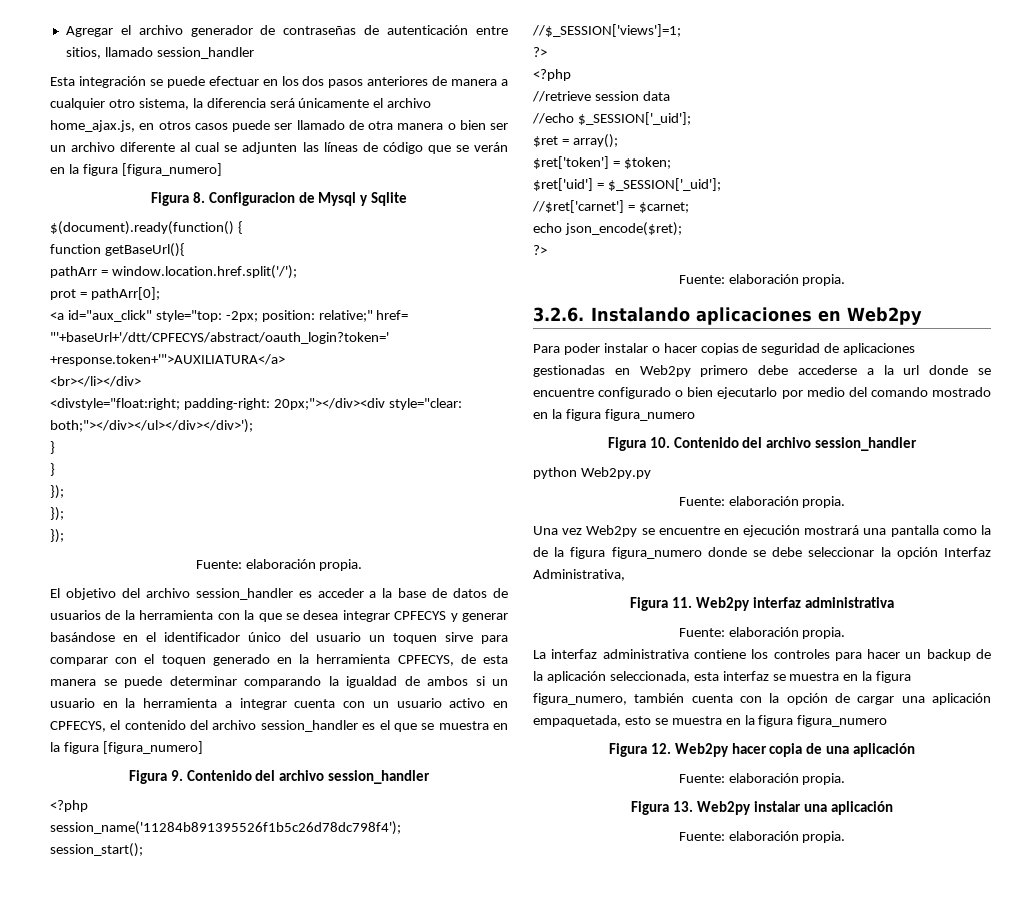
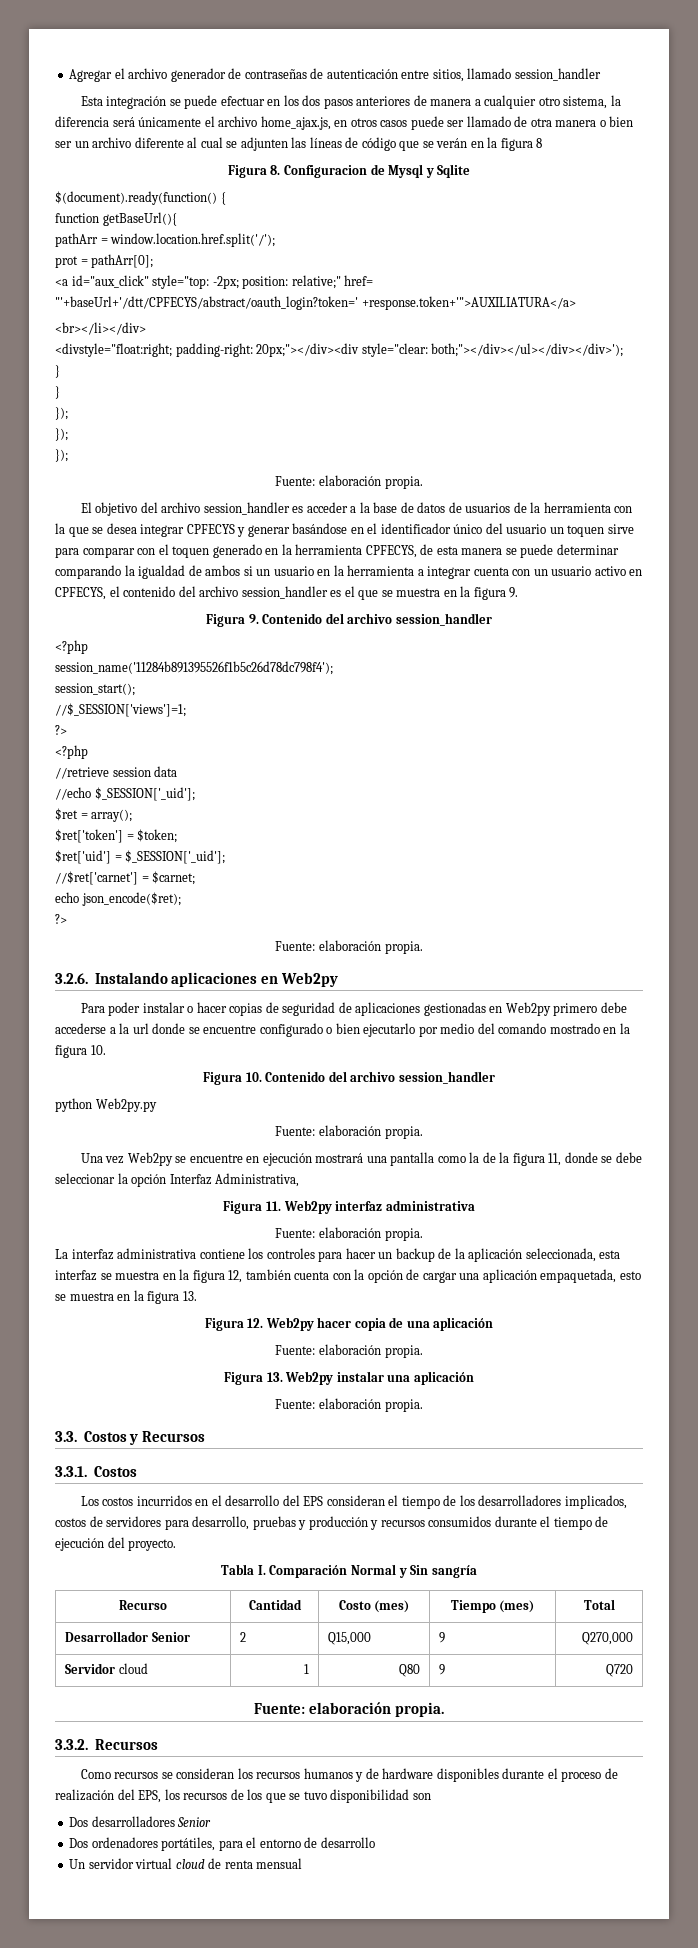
- Esta integración se puede efectuar en los dos pasos anteriores de manera a cualquier otro sistema, la diferencia será únicamente el archivo home_ajax.js, en otros casos puede ser llamado de otra manera o bien ser un archivo diferente al cual se adjunten las líneas de código que se verán en la figura [figura_numero]
+ Esta integración se puede efectuar en los dos pasos anteriores de manera a cualquier otro sistema, la diferencia será únicamente el archivo home_ajax.js, en otros casos puede ser llamado de otra manera o bien ser un archivo diferente al cual se adjunten las líneas de código que se verán en la figura 8
- El objetivo del archivo session_handler es acceder a la base de datos de usuarios de la herramienta con la que se desea integrar CPFECYS y generar basándose en el identificador único del usuario un toquen sirve para comparar con el toquen generado en la herramienta CPFECYS, de esta manera se puede determinar comparando la igualdad de ambos si un usuario en la herramienta a integrar cuenta con un usuario activo en CPFECYS, el contenido del archivo session_handler es el que se muestra en la figura [figura_numero]
+ El objetivo del archivo session_handler es acceder a la base de datos de usuarios de la herramienta con la que se desea integrar CPFECYS y generar basándose en el identificador único del usuario un toquen sirve para comparar con el toquen generado en la herramienta CPFECYS, de esta manera se puede determinar comparando la igualdad de ambos si un usuario en la herramienta a integrar cuenta con un usuario activo en CPFECYS, el contenido del archivo session_handler es el que se muestra en la figura 9.
- Para poder instalar o hacer copias de seguridad de aplicaciones gestionadas en Web2py primero debe accederse a la url donde se encuentre configurado o bien ejecutarlo por medio del comando mostrado en la figura figura_numero
+ Para poder instalar o hacer copias de seguridad de aplicaciones gestionadas en Web2py primero debe accederse a la url donde se encuentre configurado o bien ejecutarlo por medio del comando mostrado en la figura 10.
- Una vez Web2py se encuentre en ejecución mostrará una pantalla como la de la figura figura_numero donde se debe seleccionar la opción Interfaz Administrativa,
+ Una vez Web2py se encuentre en ejecución mostrará una pantalla como la de la figura 11, donde se debe seleccionar la opción Interfaz Administrativa,
- La interfaz administrativa contiene los controles para hacer un backup de la aplicación seleccionada, esta interfaz se muestra en la figura figura_numero, también cuenta con la opción de cargar una aplicación empaquetada, esto se muestra en la figura figura_numero
+ La interfaz administrativa contiene los controles para hacer un backup de la aplicación seleccionada, esta interfaz se muestra en la figura 12, también cuenta con la opción de cargar una aplicación empaquetada, esto se muestra en la figura 13.
+ 3.3. Costos y Recursos
+ 3.3.1. Costos
+ Los costos incurridos en el desarrollo del EPS consideran el tiempo de los desarrolladores implicados, costos de servidores para desarrollo, pruebas y producción y recursos consumidos durante el tiempo de ejecución del proyecto.
+ Tabla I. Comparación Normal y Sin sangría
+ Recurso | Cantidad | Costo (mes) | Tiempo (mes) | Total
+ Desarrollador Senior | 2 | Q15,000 | 9 | Q270,000
+ Servidor cloud | 1 | Q80 | 9 | Q720
+ Fuente: elaboración propia.
+ 3.3.2. Recursos
+ Como recursos se consideran los recursos humanos y de hardware disponibles durante el proceso de realización del EPS, los recursos de los que se tuvo disponibilidad son
+ Dos desarrolladores Senior
+ Dos ordenadores portátiles, para el entorno de desarrollo
+ Un servidor virtual cloud de renta mensual

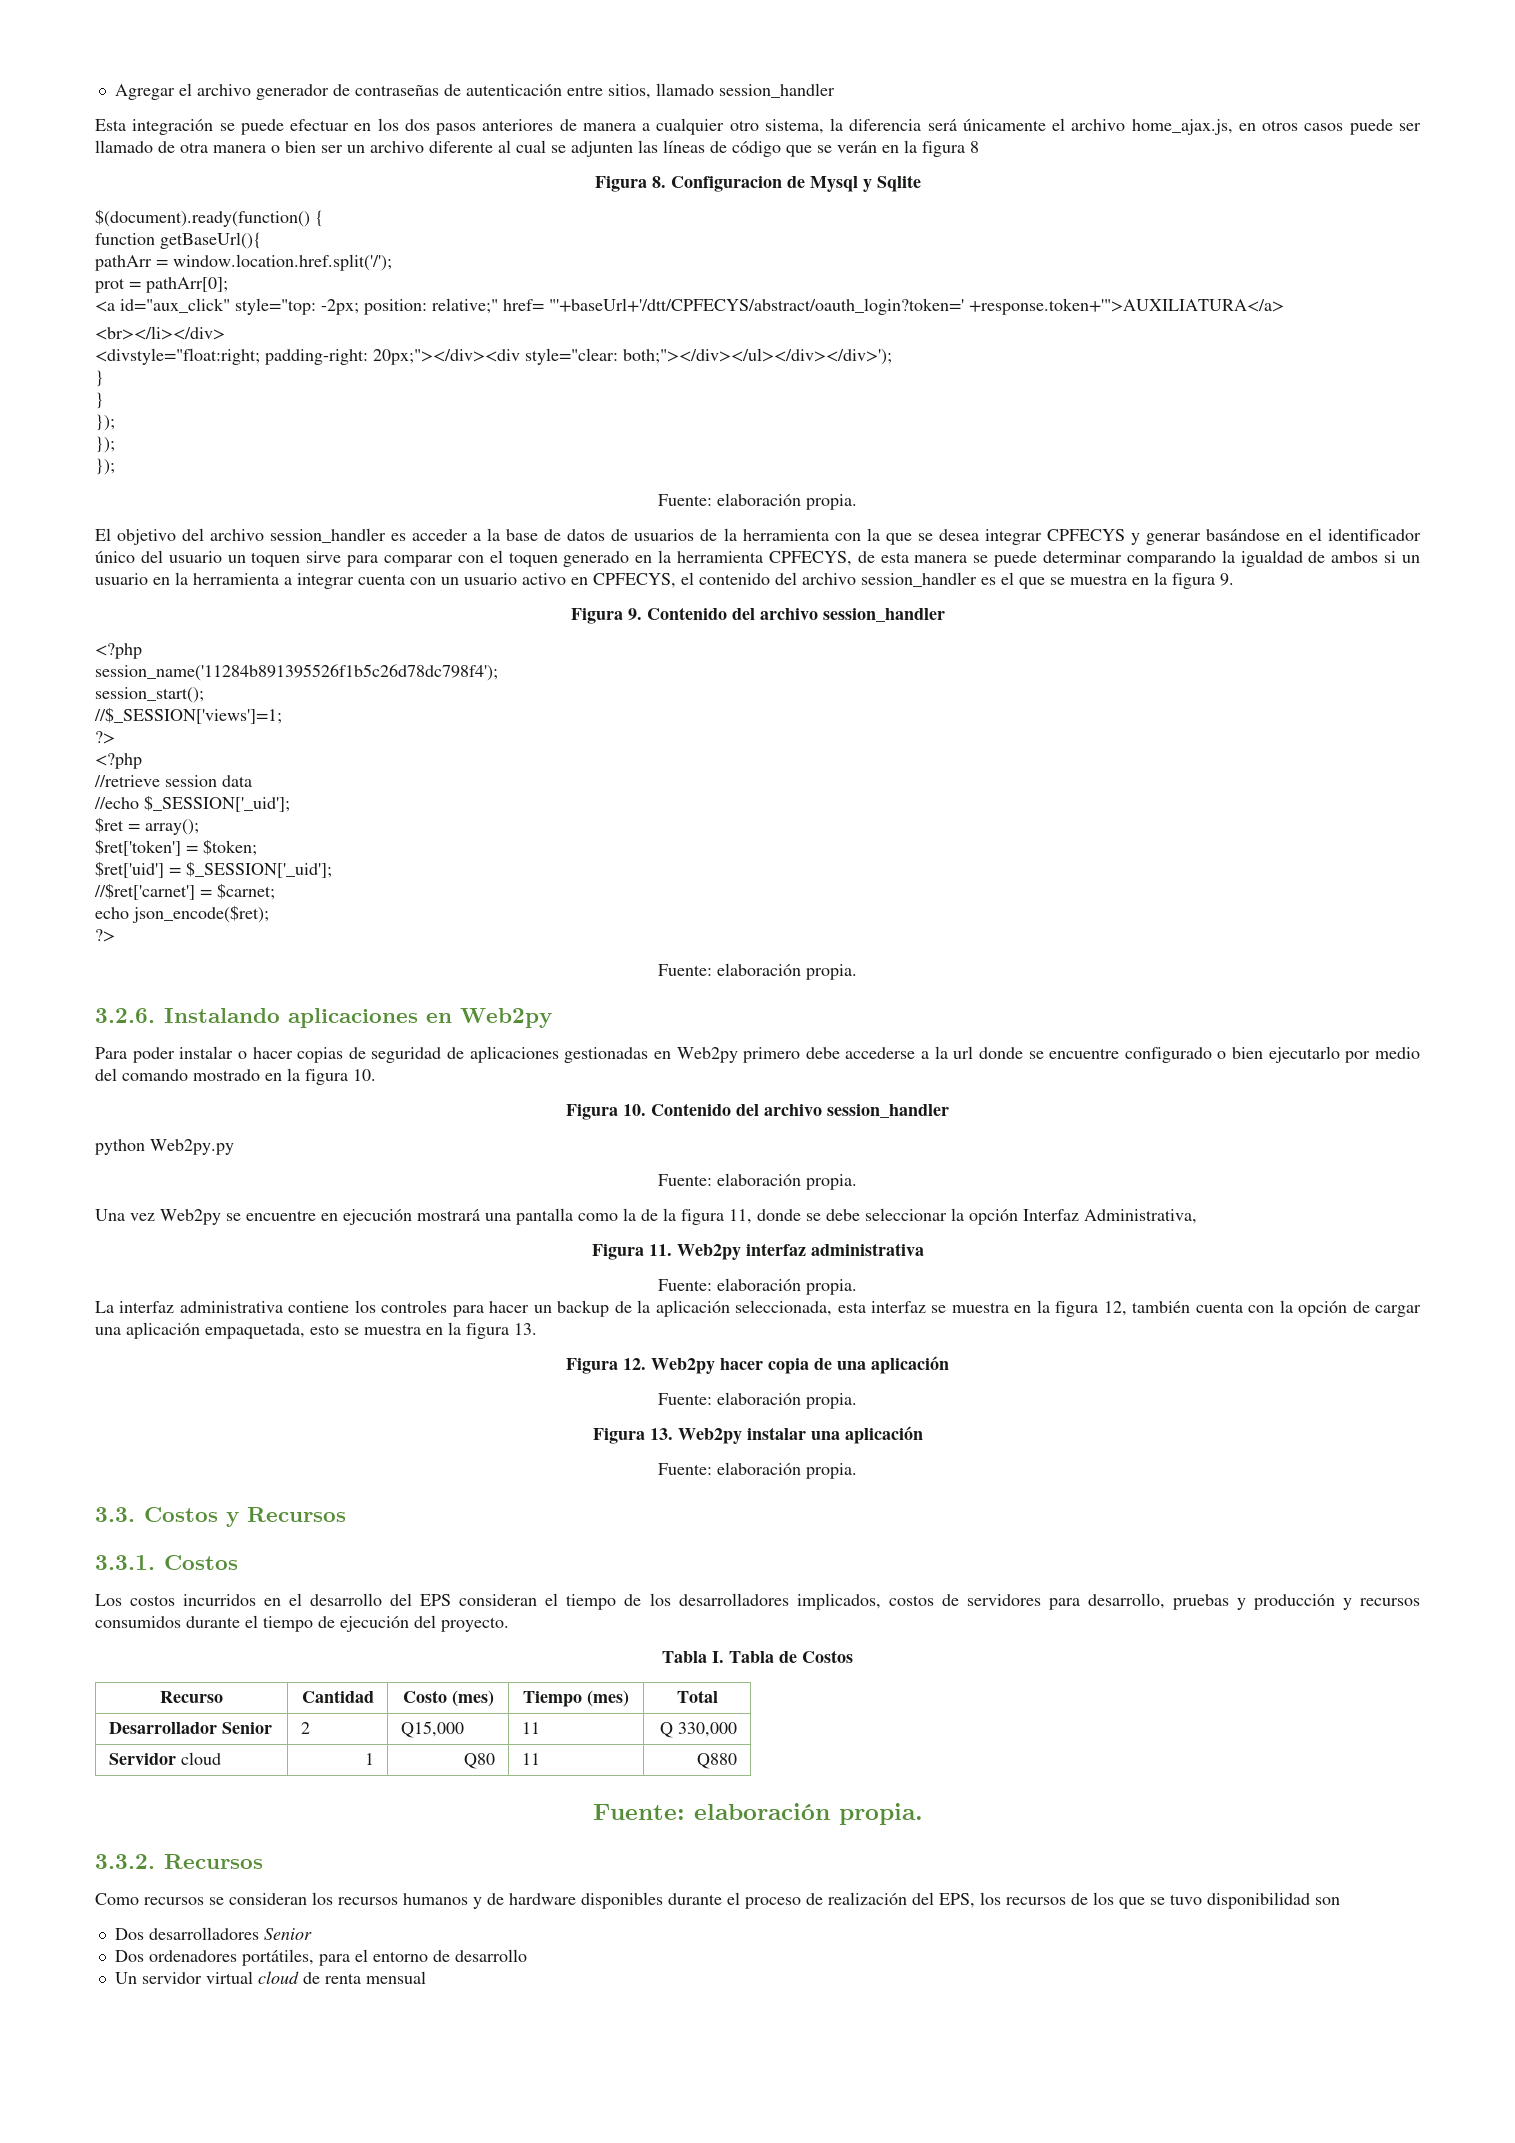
- Tabla I. Comparación Normal y Sin sangría
+ Tabla I. Tabla de Costos
- Desarrollador Senior | 2 | Q15,000 | 9 | Q270,000
+ Desarrollador Senior | 2 | Q15,000 | 11 | Q 330,000
- Servidor cloud | 1 | Q80 | 9 | Q720
+ Servidor cloud | 1 | Q80 | 11 | Q880

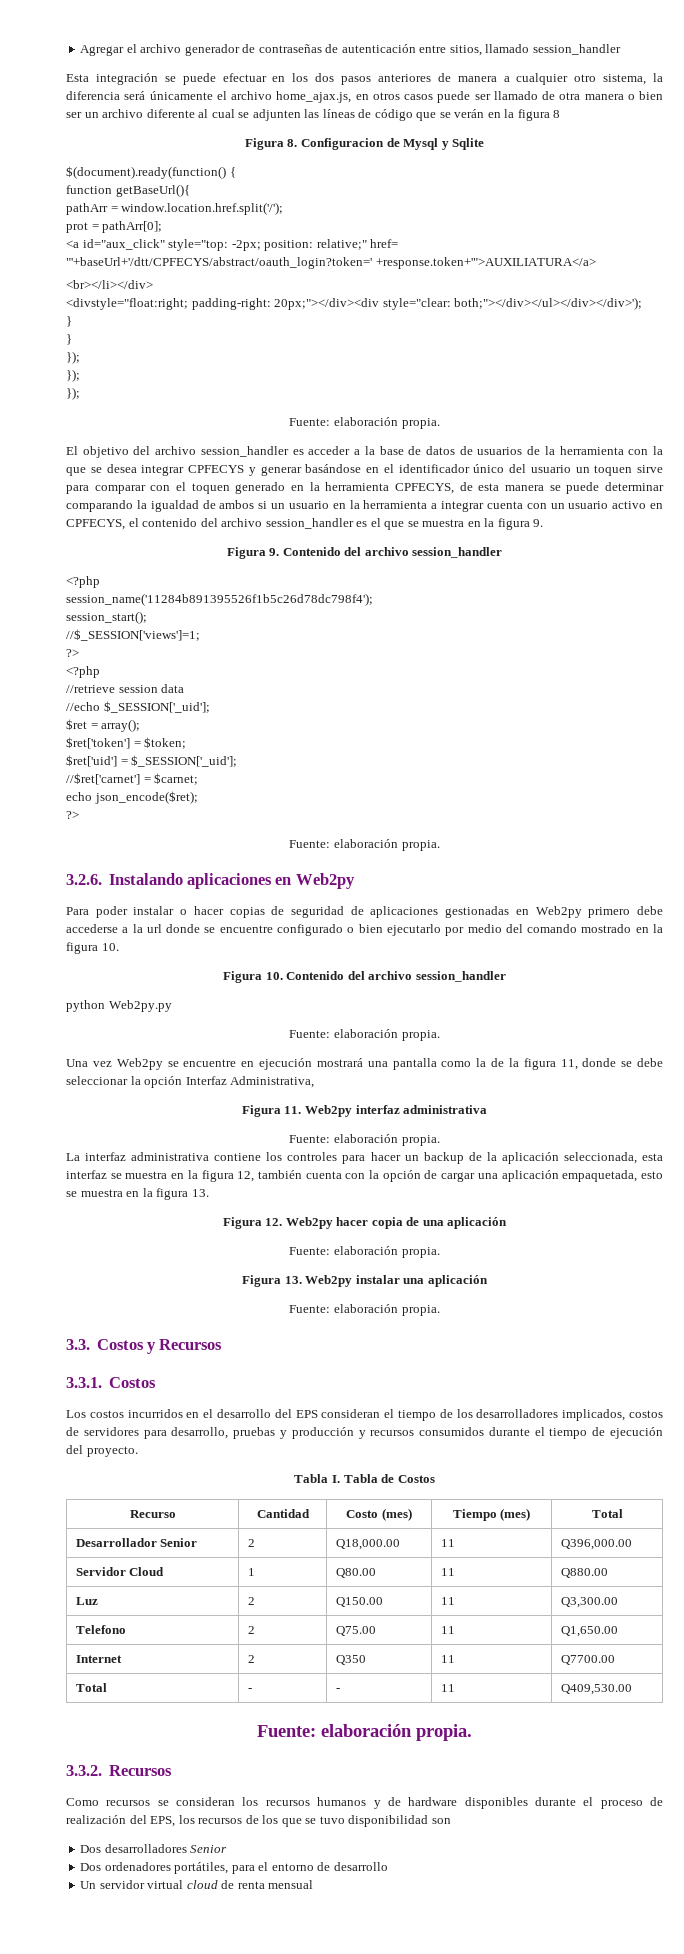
- Desarrollador Senior | 2 | Q15,000 | 11 | Q 330,000
+ Desarrollador Senior | 2 | Q18,000.00 | 11 | Q396,000.00
- Servidor cloud | 1 | Q80 | 11 | Q880
+ Servidor Cloud | 1 | Q80.00 | 11 | Q880.00
+ Luz | 2 | Q150.00 | 11 | Q3,300.00
+ Telefono | 2 | Q75.00 | 11 | Q1,650.00
+ Internet | 2 | Q350 | 11 | Q7700.00
+ Total | - | - | 11 | Q409,530.00

